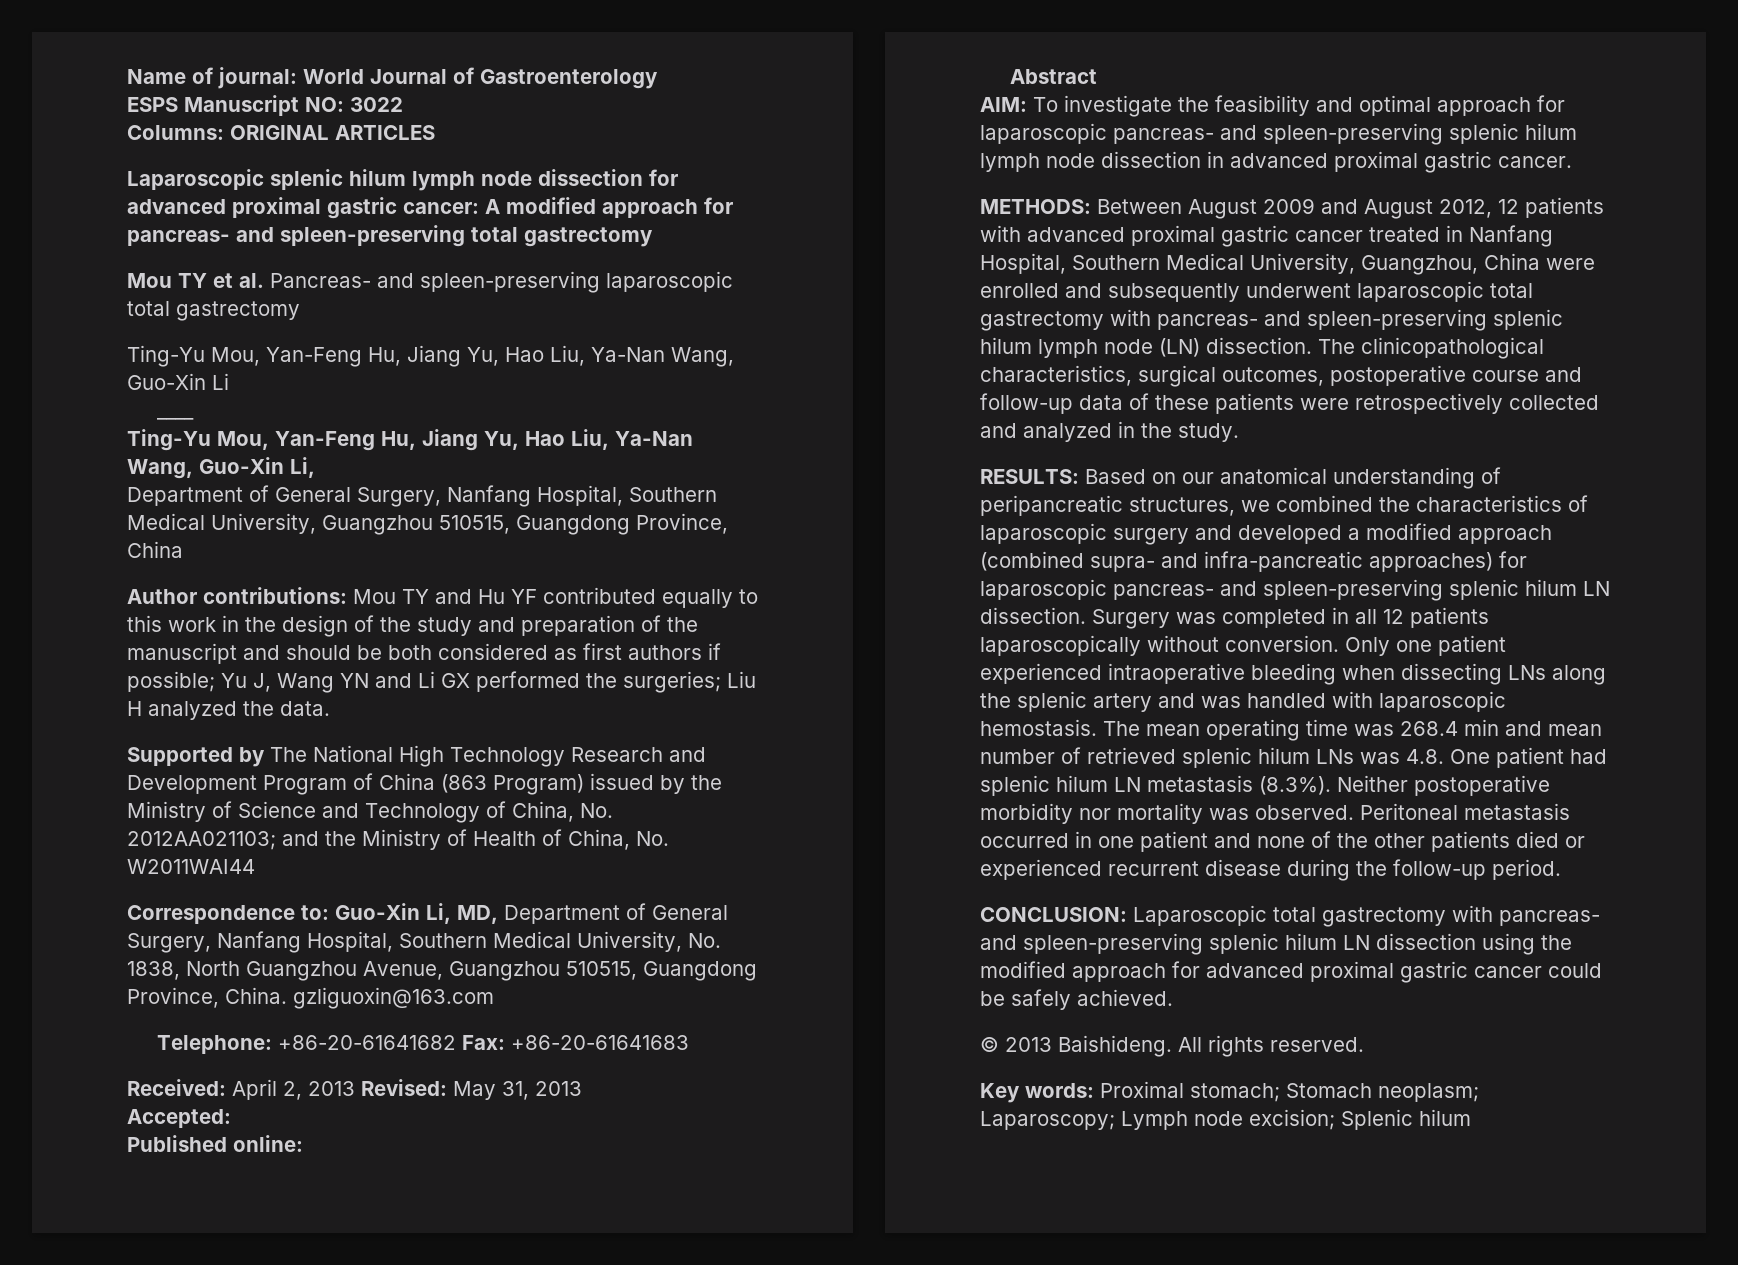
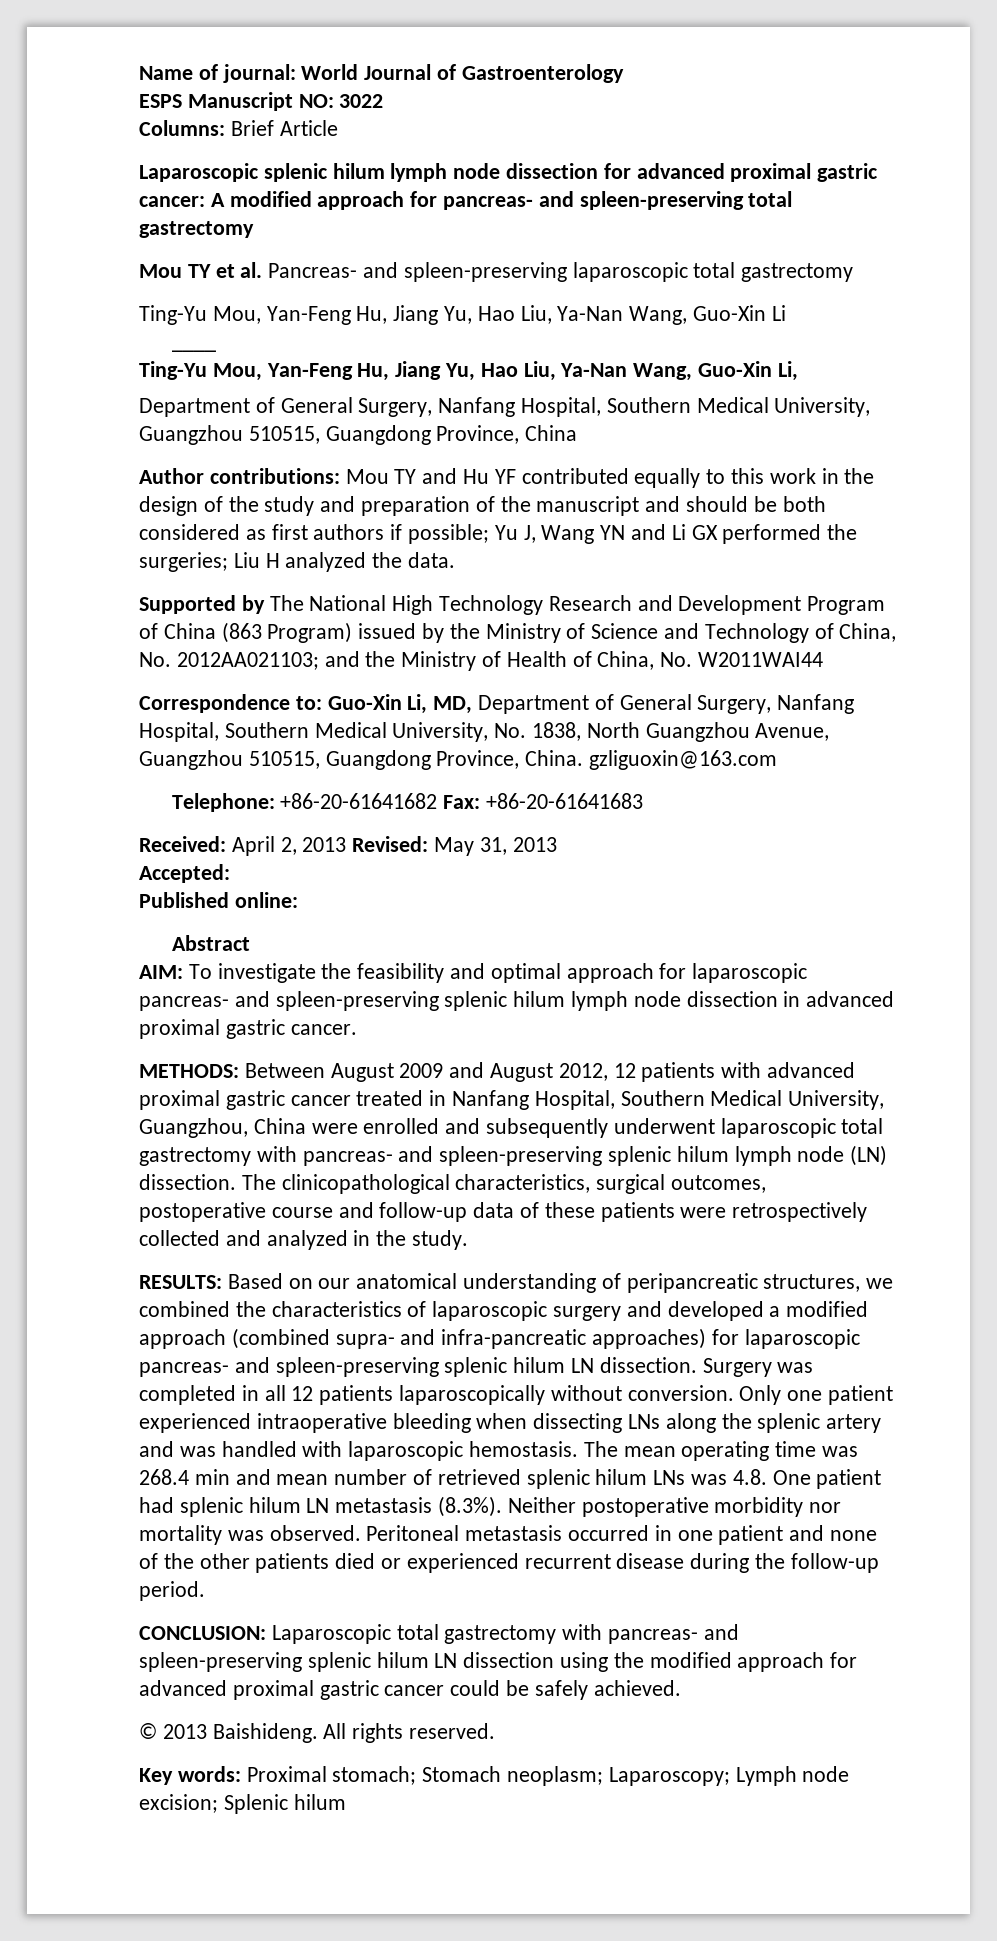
- Columns: ORIGINAL ARTICLES
+ Columns: Brief Article

